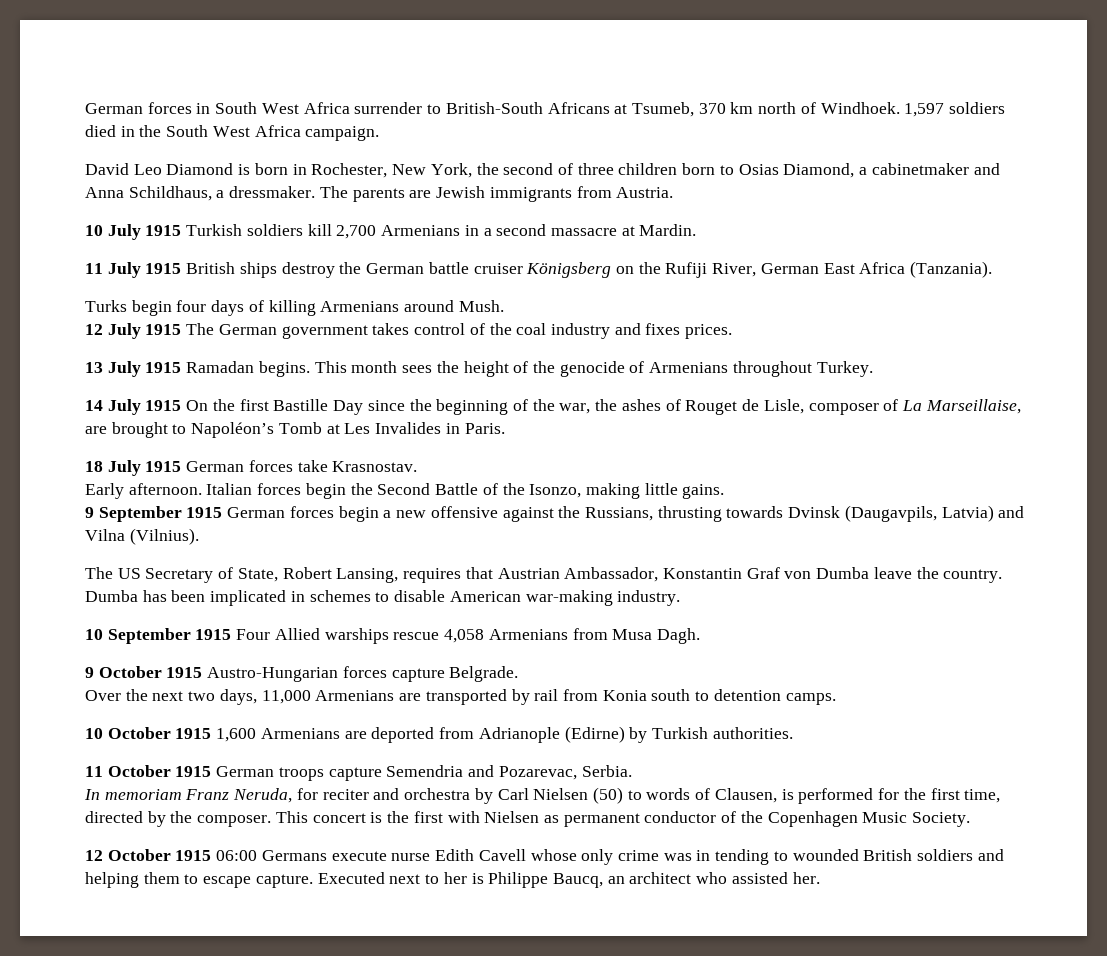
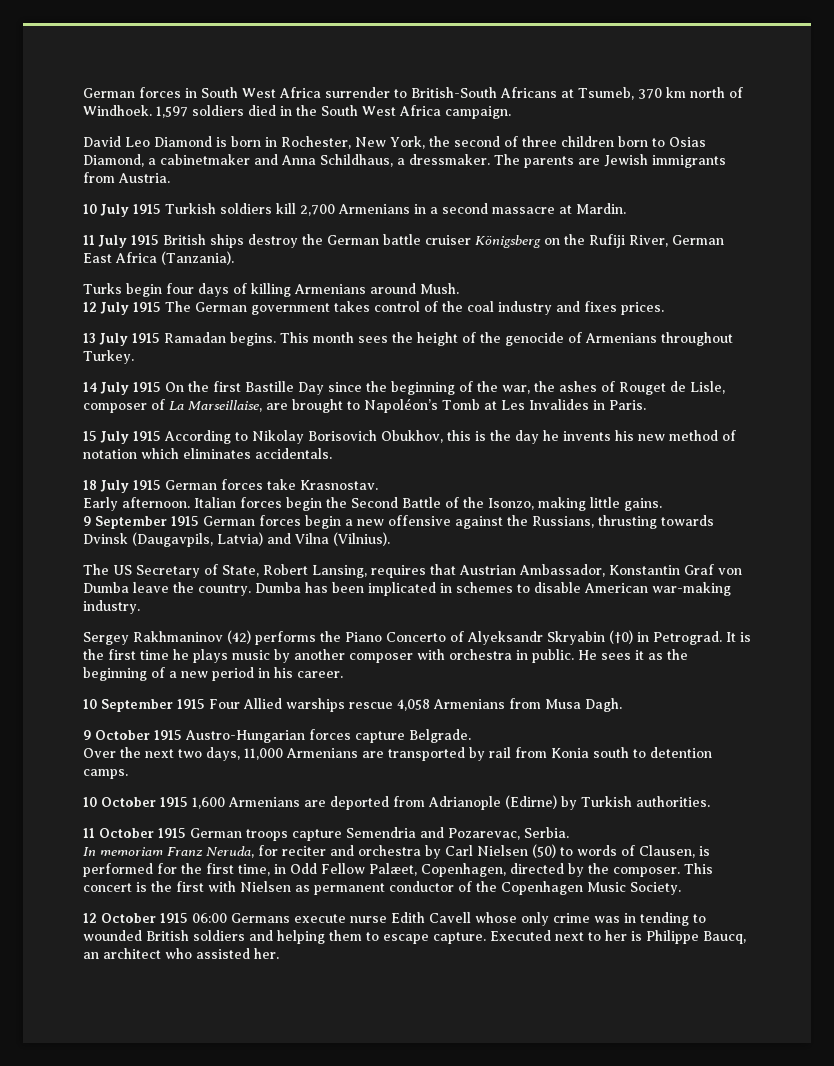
+ 15 July 1915 According to Nikolay Borisovich Obukhov, this is the day he invents his new method of notation which eliminates accidentals.
+ Sergey Rakhmaninov (42) performs the Piano Concerto of Alyeksandr Skryabin (†0) in Petrograd. It is the first time he plays music by another composer with orchestra in public. He sees it as the beginning of a new period in his career.
- In memoriam Franz Neruda, for reciter and orchestra by Carl Nielsen (50) to words of Clausen, is performed for the first time, directed by the composer.
+ In memoriam Franz Neruda, for reciter and orchestra by Carl Nielsen (50) to words of Clausen, is performed for the first time, in Odd Fellow Palæet, Copenhagen, directed by the composer.

